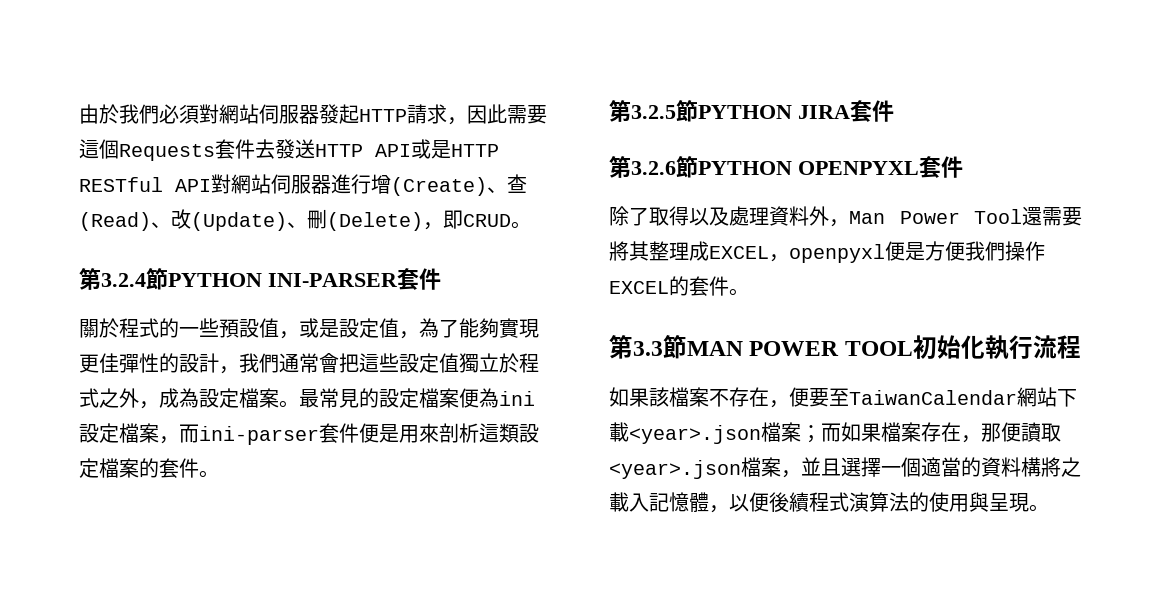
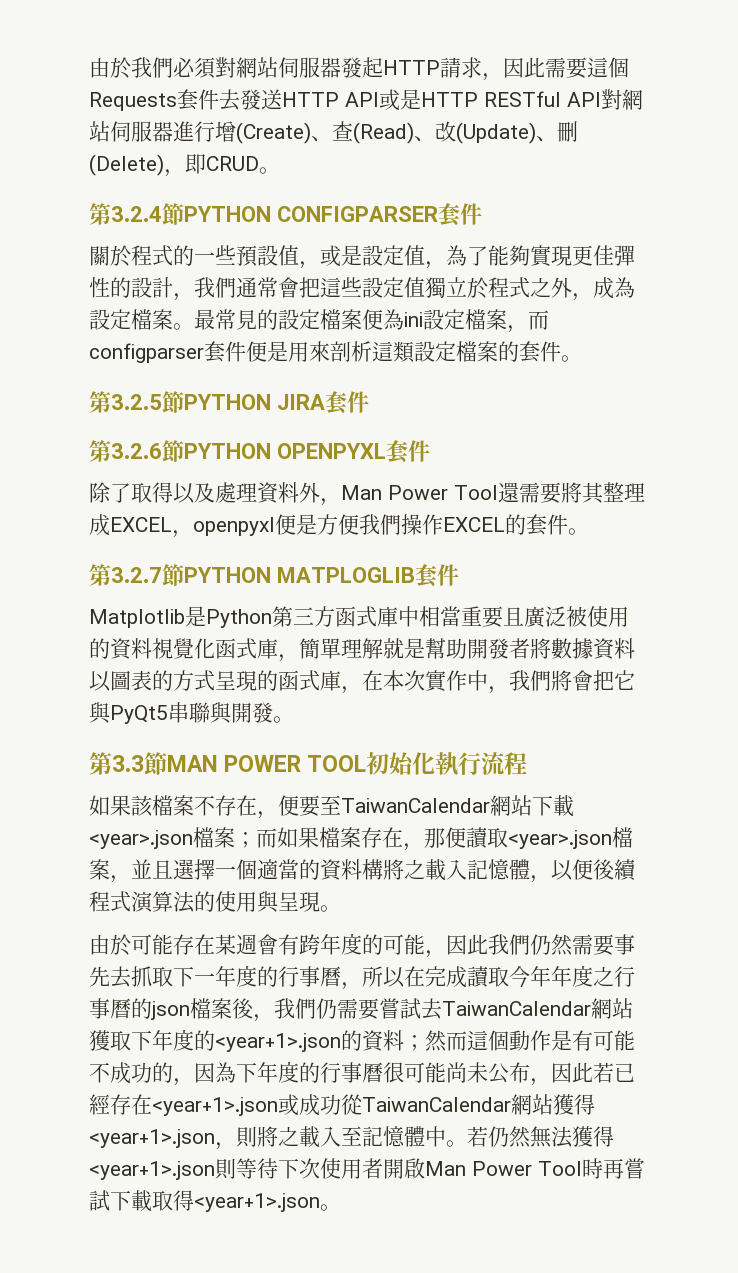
- 第3.2.4節PYTHON INI-PARSER套件
+ 第3.2.4節PYTHON CONFIGPARSER套件
- 最常見的設定檔案便為ini設定檔案，而ini-parser套件便是用來剖析這類設定檔案的套件。
+ 最常見的設定檔案便為ini設定檔案，而configparser套件便是用來剖析這類設定檔案的套件。
+ 第3.2.7節PYTHON MATPLOGLIB套件
+ Matplotlib是Python第三方函式庫中相當重要且廣泛被使用的資料視覺化函式庫，簡單理解就是幫助開發者將數據資料以圖表的方式呈現的函式庫，在本次實作中，我們將會把它與PyQt5串聯與開發。
+ 由於可能存在某週會有跨年度的可能，因此我們仍然需要事先去抓取下一年度的行事曆，所以在完成讀取今年年度之行事曆的json檔案後，我們仍需要嘗試去TaiwanCalendar網站獲取下年度的<year+1>.json的資料；然而這個動作是有可能不成功的，因為下年度的行事曆很可能尚未公布，因此若已經存在<year+1>.json或成功從TaiwanCalendar網站獲得<year+1>.json，則將之載入至記憶體中。若仍然無法獲得<year+1>.json則等待下次使用者開啟Man Power Tool時再嘗試下載取得<year+1>.json。

